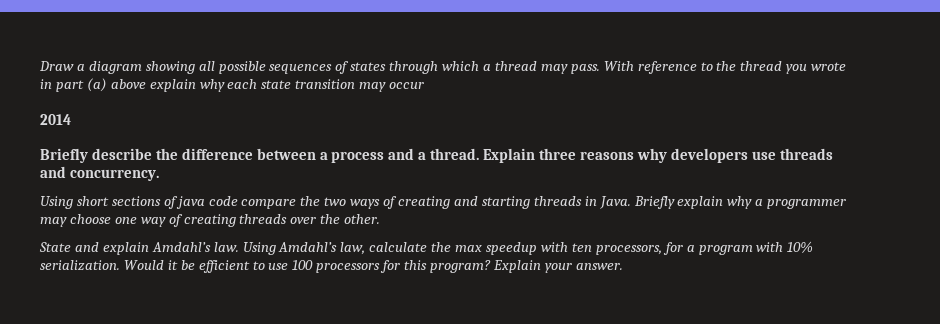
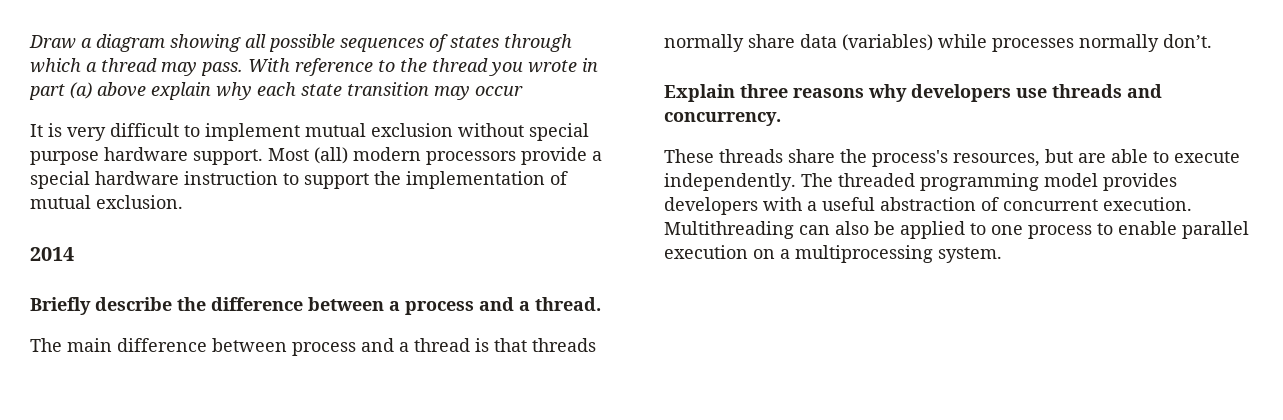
+ It is very difficult to implement mutual exclusion without special purpose hardware support. Most (all) modern processors provide a special hardware instruction to support the implementation of mutual exclusion.
- Briefly describe the difference between a process and a thread. Explain three reasons why developers use threads and concurrency.
+ Briefly describe the difference between a process and a thread.
+ The main difference between process and a thread is that threads normally share data (variables) while processes normally don’t.
+ Explain three reasons why developers use threads and concurrency.
- Using short sections of java code compare the two ways of creating and starting threads in Java. Briefly explain why a programmer may choose one way of creating threads over the other.
- State and explain Amdahl’s law. Using Amdahl’s law, calculate the max speedup with ten processors, for a program with 10% serialization. Would it be efficient to use 100 processors for this program? Explain your answer.
+ These threads share the process's resources, but are able to execute independently. The threaded programming model provides developers with a useful abstraction of concurrent execution. Multithreading can also be applied to one process to enable parallel execution on a multiprocessing system.

